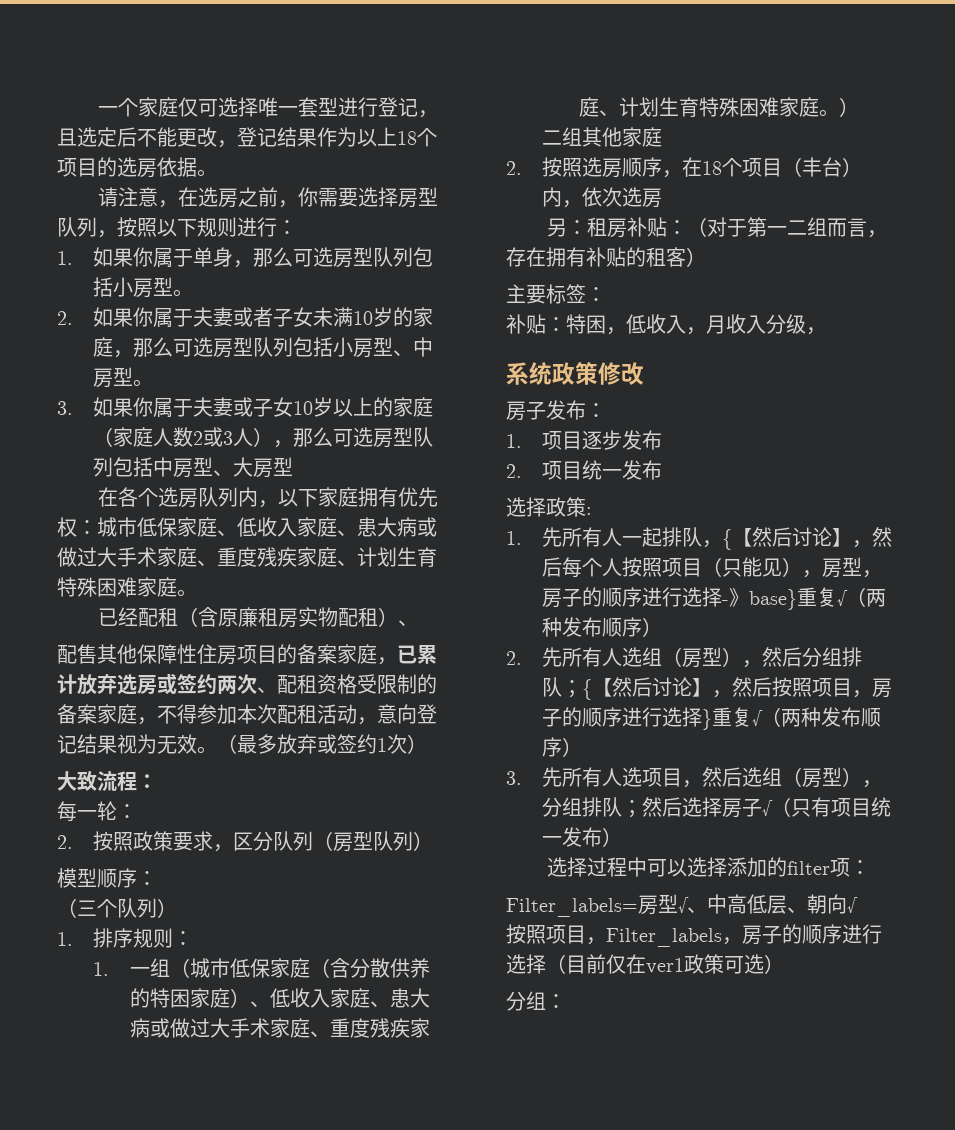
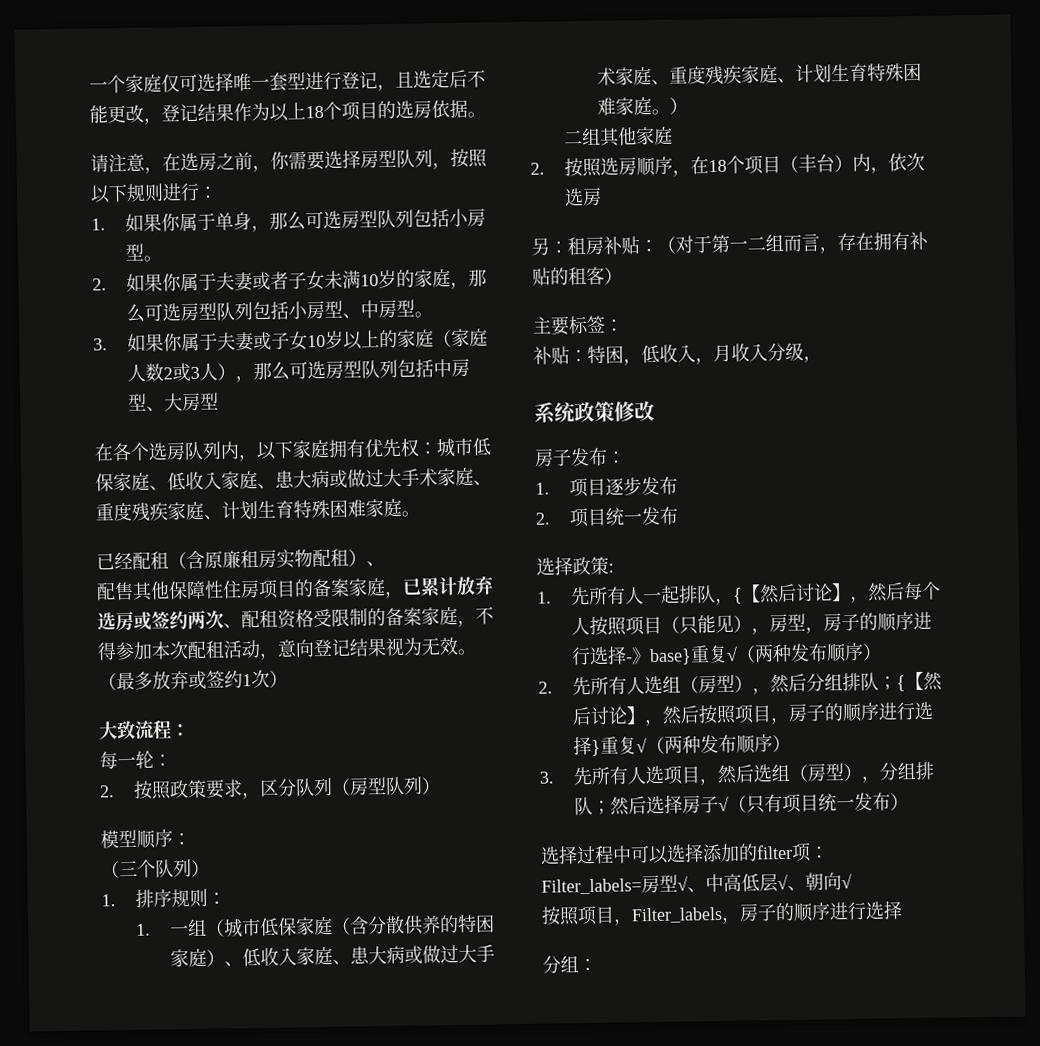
- Filter_labels=房型√、中高低层、朝向√
+ Filter_labels=房型√、中高低层√、朝向√
- 按照项目，Filter_labels，房子的顺序进行选择（目前仅在ver1政策可选）
+ 按照项目，Filter_labels，房子的顺序进行选择

